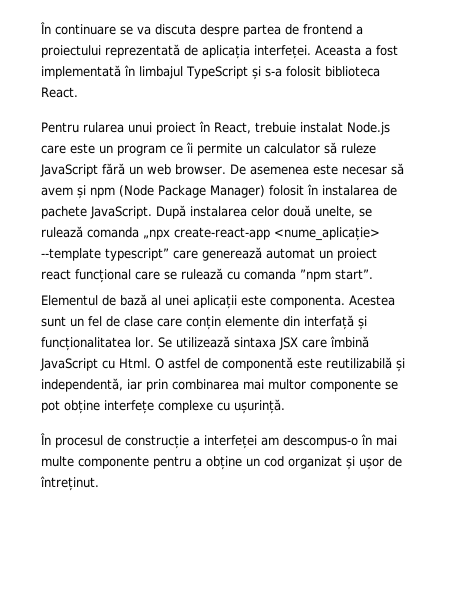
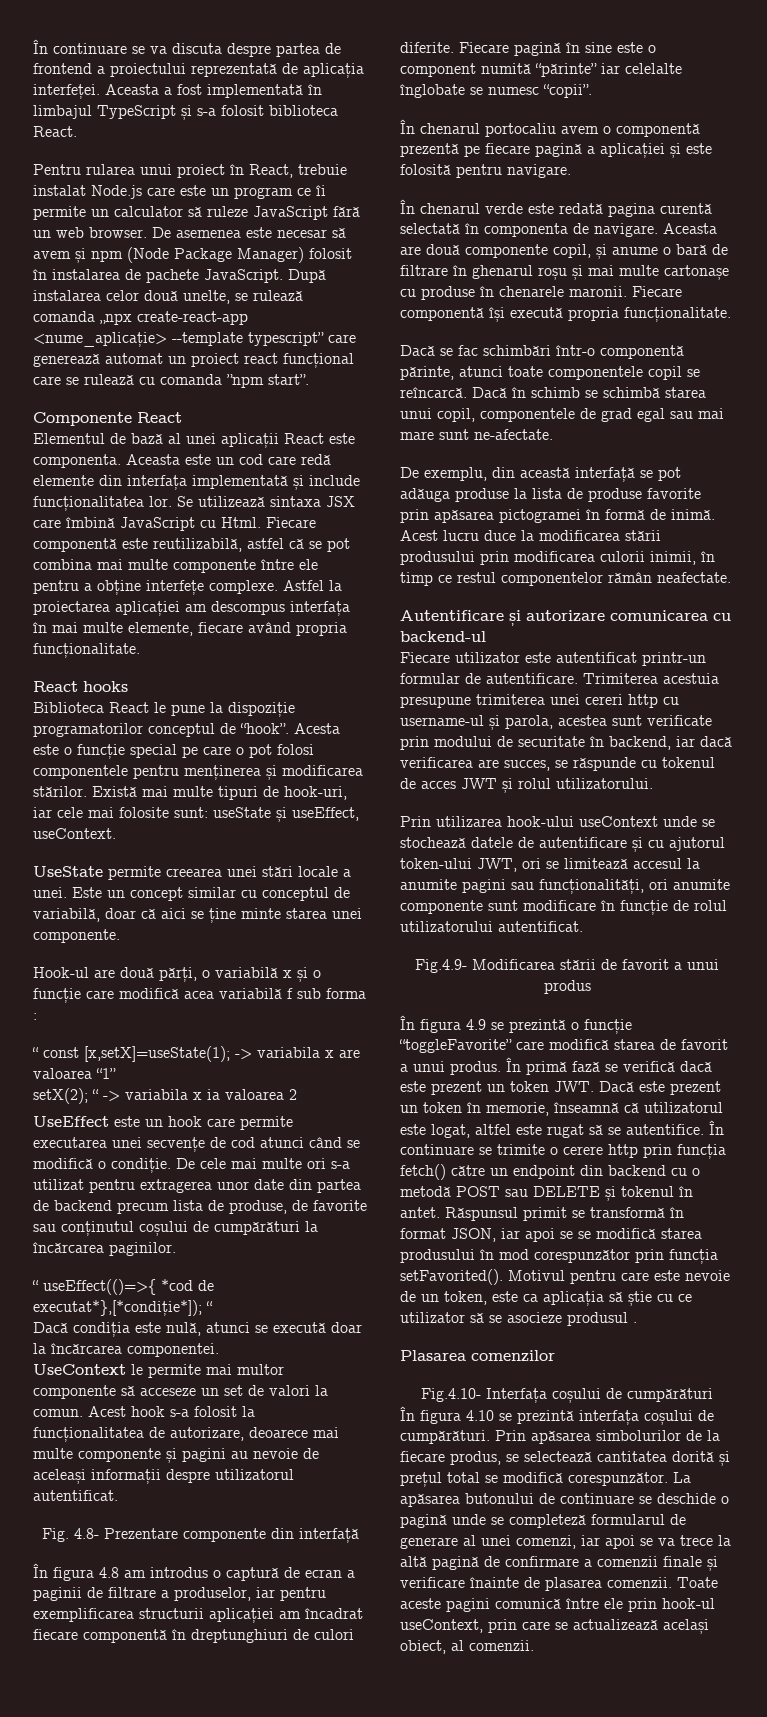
+ Componente React
- Elementul de bază al unei aplicații este componenta.
+ Elementul de bază al unei aplicații React este componenta.
- Acestea sunt un fel de clase care conțin elemente din interfață și funcționalitatea lor.
+ Aceasta este un cod care redă elemente din interfața implementată și include funcționalitatea lor.
- O astfel de componentă este reutilizabilă și independentă, iar prin combinarea mai multor componente se pot obține interfețe complexe cu ușurință.
- În procesul de construcție a interfeței am descompus-o în mai multe componente pentru a obține un cod organizat și ușor de întreținut.
+ Fiecare componentă este reutilizabilă, astfel că se pot combina mai multe componente între ele pentru a obține interfețe complexe. Astfel la proiectarea aplicației am descompus interfața în mai multe elemente, fiecare având propria funcționalitate.
+ React hooks
+ Biblioteca React le pune la dispoziție programatorilor conceptul de “hook”. Acesta este o funcție special pe care o pot folosi componentele pentru menținerea și modificarea stărilor. Există mai multe tipuri de hook-uri, iar cele mai folosite sunt: useState și useEffect, useContext.
+ UseState permite creearea unei stări locale a unei. Este un concept similar cu conceptul de variabilă, doar că aici se ține minte starea unei componente.
+ Hook-ul are două părți, o variabilă x și o funcție care modifică acea variabilă f sub forma :
+ “ const [x,setX]=useState(1); -> variabila x are valoarea “1”
+ setX(2); “ -> variabila x ia valoarea 2
+ UseEffect este un hook care permite executarea unei secvențe de cod atunci când se modifică o condiție. De cele mai multe ori s-a utilizat pentru extragerea unor date din partea de backend precum lista de produse, de favorite sau conținutul coșului de cumpărături la încărcarea paginilor.
+ “ useEffect(()=>{ *cod de executat*},[*condiție*]); “
+ Dacă condiția este nulă, atunci se execută doar la încărcarea componentei.
+ UseContext le permite mai multor componente să acceseze un set de valori la comun. Acest hook s-a folosit la funcționalitatea de autorizare, deoarece mai multe componente și pagini au nevoie de aceleași informații despre utilizatorul autentificat.
+ Fig. 4.8- Prezentare componente din interfață
+ În figura 4.8 am introdus o captură de ecran a paginii de filtrare a produselor, iar pentru exemplificarea structurii aplicației am încadrat fiecare componentă în dreptunghiuri de culori diferite. Fiecare pagină în sine este o component numită “părinte” iar celelalte înglobate se numesc “copii”.
+ În chenarul portocaliu avem o componentă prezentă pe fiecare pagină a aplicației și este folosită pentru navigare.
+ În chenarul verde este redată pagina curentă selectată în componenta de navigare. Aceasta are două componente copil, și anume o bară de filtrare în ghenarul roșu și mai multe cartonașe cu produse în chenarele maronii. Fiecare componentă își execută propria funcționalitate.
+ Dacă se fac schimbări într-o componentă părinte, atunci toate componentele copil se reîncarcă. Dacă în schimb se schimbă starea unui copil, componentele de grad egal sau mai mare sunt ne-afectate.
+ De exemplu, din această interfață se pot adăuga produse la lista de produse favorite prin apăsarea pictogramei în formă de inimă. Acest lucru duce la modificarea stării produsului prin modificarea culorii inimii, în timp ce restul componentelor rămân neafectate.
+ Autentificare și autorizare comunicarea cu backend-ul
+ Fiecare utilizator este autentificat printr-un formular de autentificare. Trimiterea acestuia presupune trimiterea unei cereri http cu username-ul și parola, acestea sunt verificate prin modului de securitate în backend, iar dacă verificarea are succes, se răspunde cu tokenul de acces JWT și rolul utilizatorului.
+ Prin utilizarea hook-ului useContext unde se stochează datele de autentificare și cu ajutorul token-ului JWT, ori se limitează accesul la anumite pagini sau funcționalități, ori anumite componente sunt modificare în funcție de rolul utilizatorului autentificat.
+ Fig.4.9- Modificarea stării de favorit a unui produs
+ În figura 4.9 se prezintă o funcție “toggleFavorite” care modifică starea de favorit a unui produs. În primă fază se verifică dacă este prezent un token JWT. Dacă este prezent un token în memorie, înseamnă că utilizatorul este logat, altfel este rugat să se autentifice. În continuare se trimite o cerere http prin funcția fetch() către un endpoint din backend cu o metodă POST sau DELETE și tokenul în antet. Răspunsul primit se transformă în format JSON, iar apoi se se modifică starea produsului în mod corespunzător prin funcția setFavorited(). Motivul pentru care este nevoie de un token, este ca aplicația să știe cu ce utilizator să se asocieze produsul .
+ Plasarea comenzilor
+ Fig.4.10- Interfața coșului de cumpărături
+ În figura 4.10 se prezintă interfața coșului de cumpărături. Prin apăsarea simbolurilor de la fiecare produs, se selectează cantitatea dorită și prețul total se modifică corespunzător. La apăsarea butonului de continuare se deschide o pagină unde se completeză formularul de generare al unei comenzi, iar apoi se va trece la altă pagină de confirmare a comenzii finale și verificare înainte de plasarea comenzii. Toate aceste pagini comunică între ele prin hook-ul useContext, prin care se actualizează același obiect, al comenzii.

